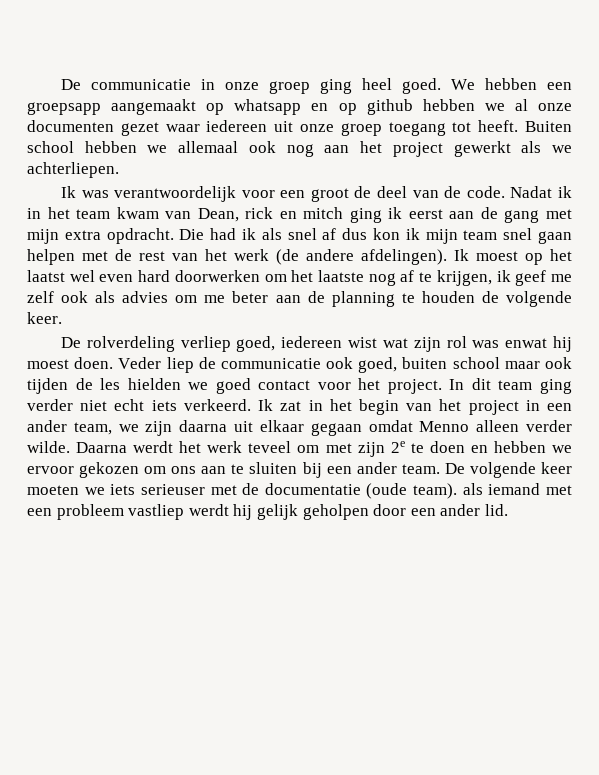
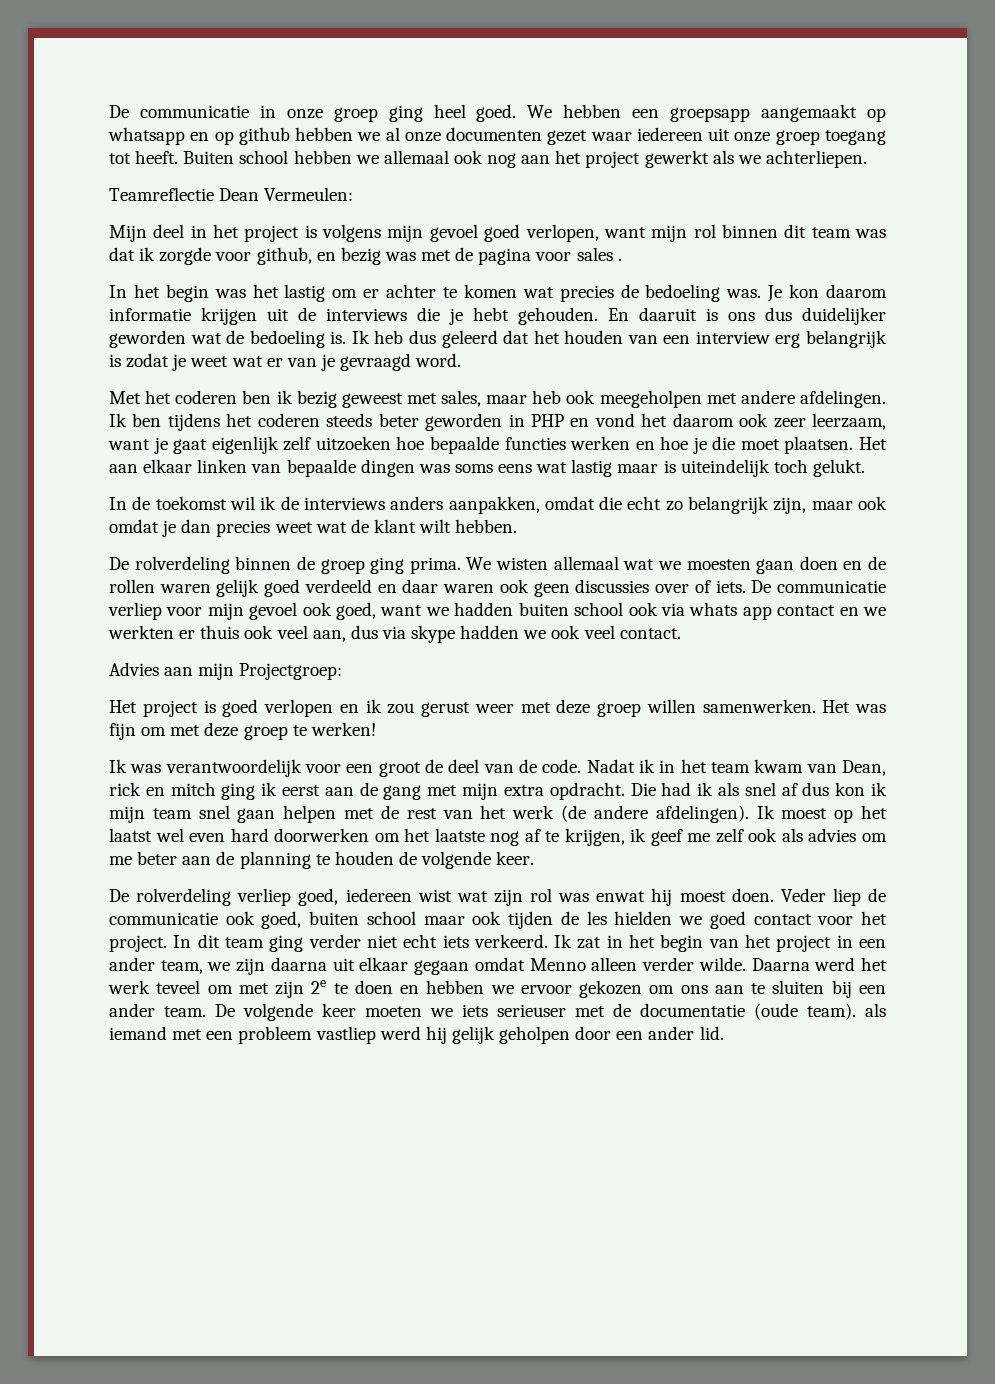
+ Teamreflectie Dean Vermeulen:
+ Mijn deel in het project is volgens mijn gevoel goed verlopen, want mijn rol binnen dit team was dat ik zorgde voor github, en bezig was met de pagina voor sales .
+ In het begin was het lastig om er achter te komen wat precies de bedoeling was. Je kon daarom informatie krijgen uit de interviews die je hebt gehouden. En daaruit is ons dus duidelijker geworden wat de bedoeling is. Ik heb dus geleerd dat het houden van een interview erg belangrijk is zodat je weet wat er van je gevraagd word.
+ Met het coderen ben ik bezig geweest met sales, maar heb ook meegeholpen met andere afdelingen. Ik ben tijdens het coderen steeds beter geworden in PHP en vond het daarom ook zeer leerzaam, want je gaat eigenlijk zelf uitzoeken hoe bepaalde functies werken en hoe je die moet plaatsen. Het aan elkaar linken van bepaalde dingen was soms eens wat lastig maar is uiteindelijk toch gelukt.
+ In de toekomst wil ik de interviews anders aanpakken, omdat die echt zo belangrijk zijn, maar ook omdat je dan precies weet wat de klant wilt hebben.
+ De rolverdeling binnen de groep ging prima. We wisten allemaal wat we moesten gaan doen en de rollen waren gelijk goed verdeeld en daar waren ook geen discussies over of iets. De communicatie verliep voor mijn gevoel ook goed, want we hadden buiten school ook via whats app contact en we werkten er thuis ook veel aan, dus via skype hadden we ook veel contact.
+ Advies aan mijn Projectgroep:
+ Het project is goed verlopen en ik zou gerust weer met deze groep willen samenwerken. Het was fijn om met deze groep te werken!
- Daarna werdt het werk teveel om met zijn 2e te doen en hebben we ervoor gekozen om ons aan te sluiten bij een ander team.
+ Daarna werd het werk teveel om met zijn 2e te doen en hebben we ervoor gekozen om ons aan te sluiten bij een ander team.
- De volgende keer moeten we iets serieuser met de documentatie (oude team). als iemand met een probleem vastliep werdt hij gelijk geholpen door een ander lid.
+ De volgende keer moeten we iets serieuser met de documentatie (oude team). als iemand met een probleem vastliep werd hij gelijk geholpen door een ander lid.

